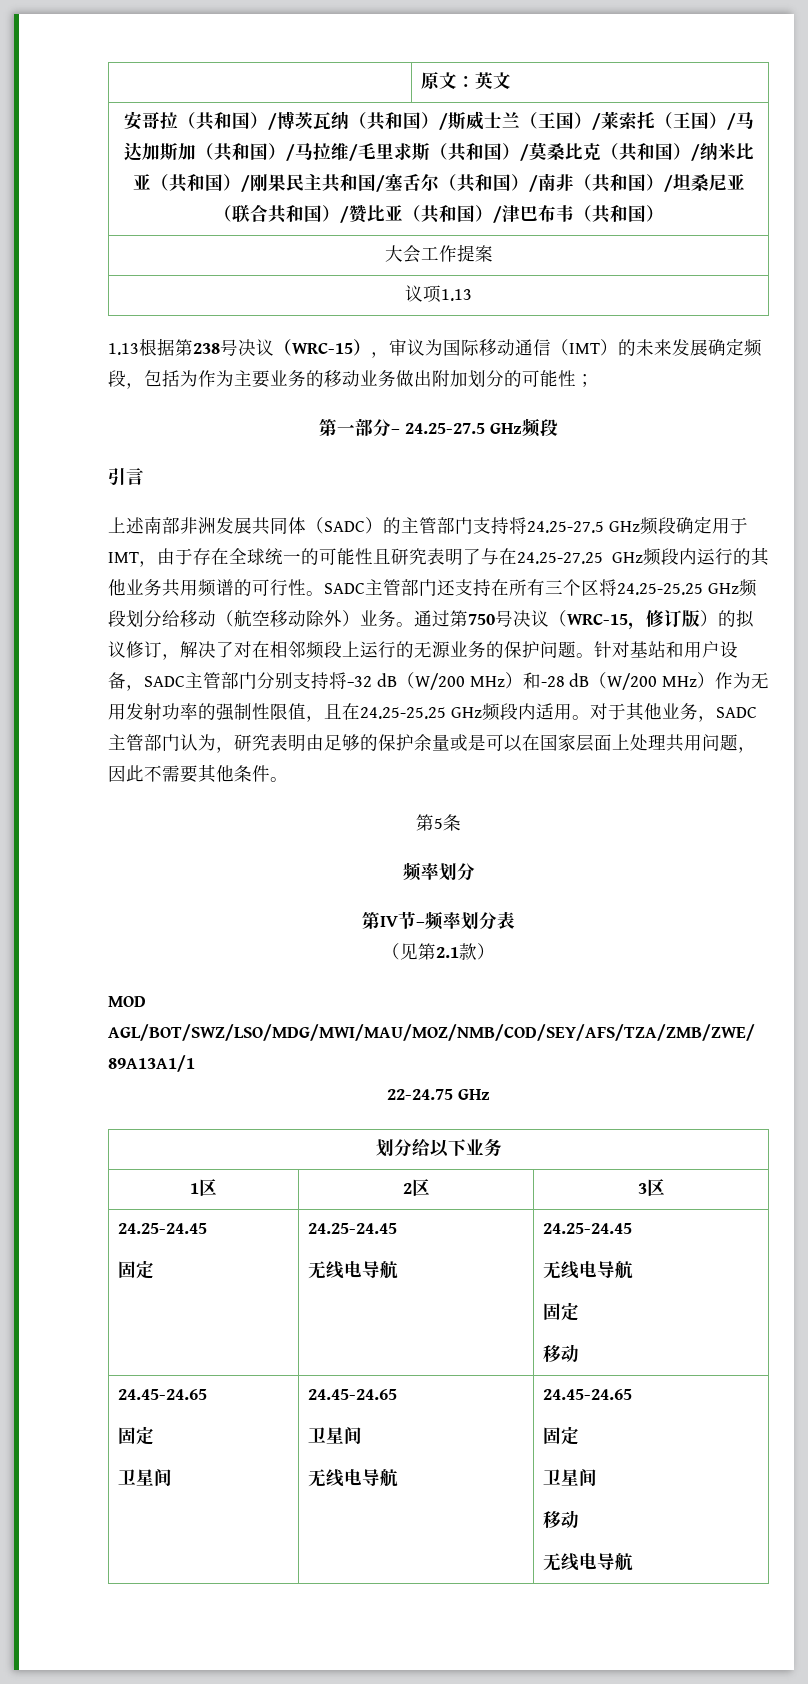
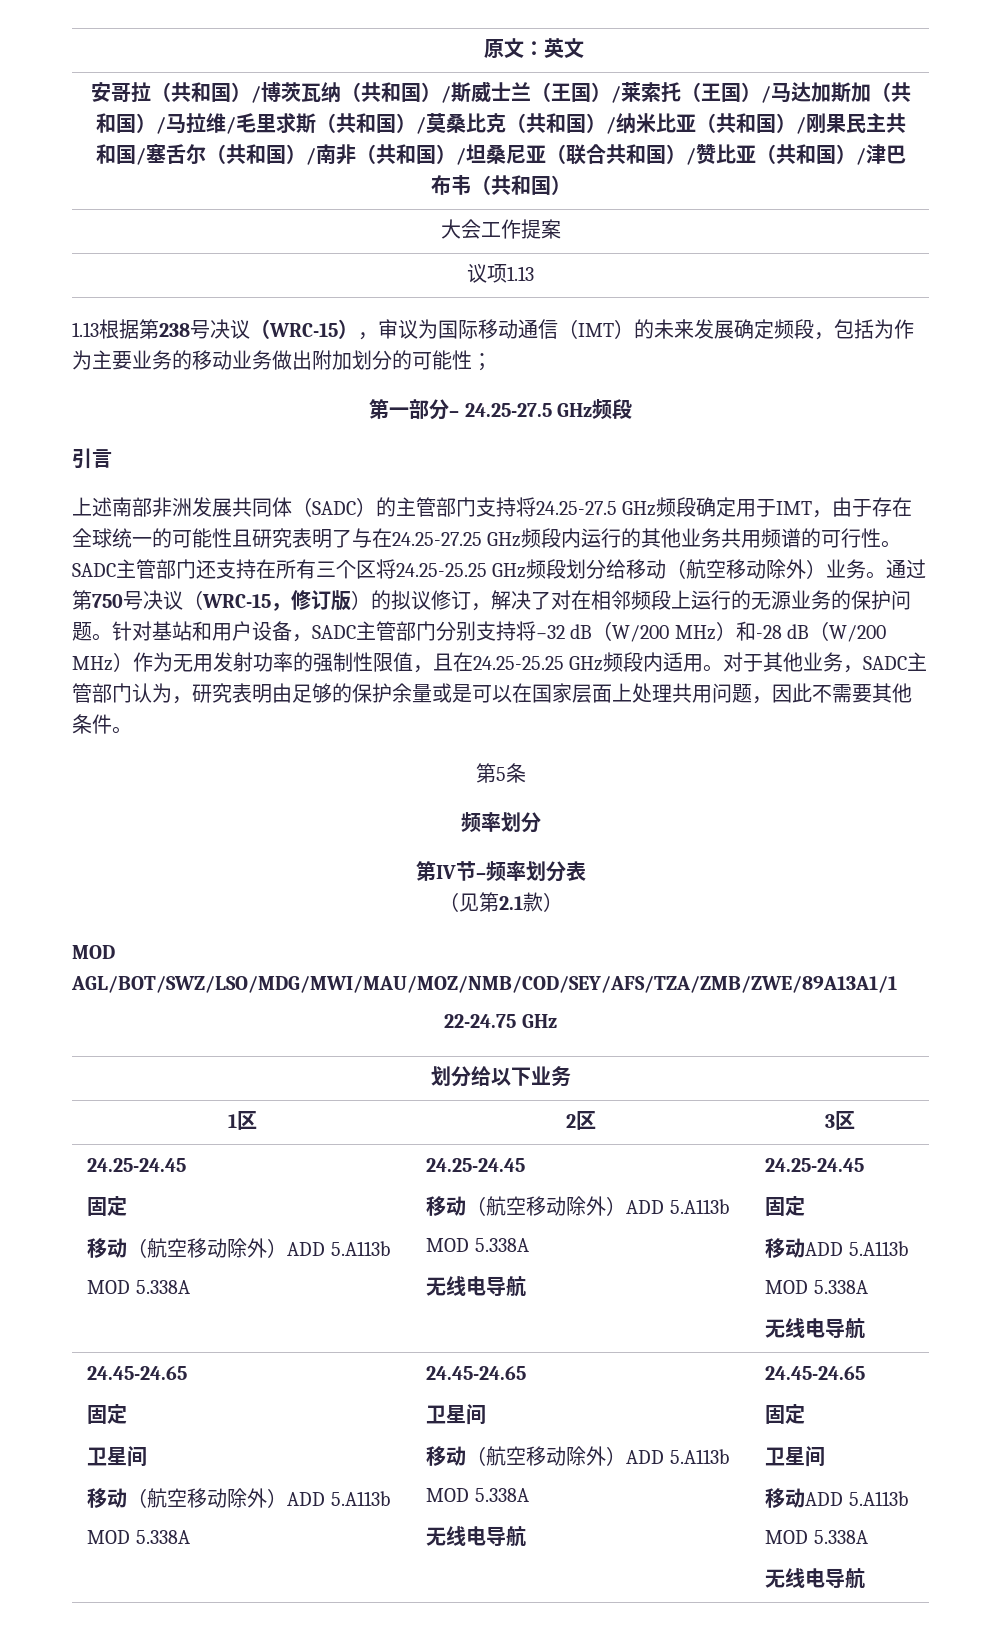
  1区 | 2区 | 3区
  24.25-24.45
- 固定 | 24.25-24.45
+ 固定
+ 移动（航空移动除外）ADD 5.A113b
+ MOD 5.338A | 24.25-24.45
+ 移动（航空移动除外）ADD 5.A113b
+ MOD 5.338A
  无线电导航 | 24.25-24.45
+ 固定
+ 移动ADD 5.A113b
+ MOD 5.338A
  无线电导航
- 固定
- 移动
  24.45-24.65
  固定
- 卫星间 | 24.45-24.65
  卫星间
+ 移动（航空移动除外）ADD 5.A113b
+ MOD 5.338A | 24.45-24.65
+ 卫星间
+ 移动（航空移动除外）ADD 5.A113b
+ MOD 5.338A
  无线电导航 | 24.45-24.65
  固定
  卫星间
- 移动
+ 移动ADD 5.A113b
+ MOD 5.338A

